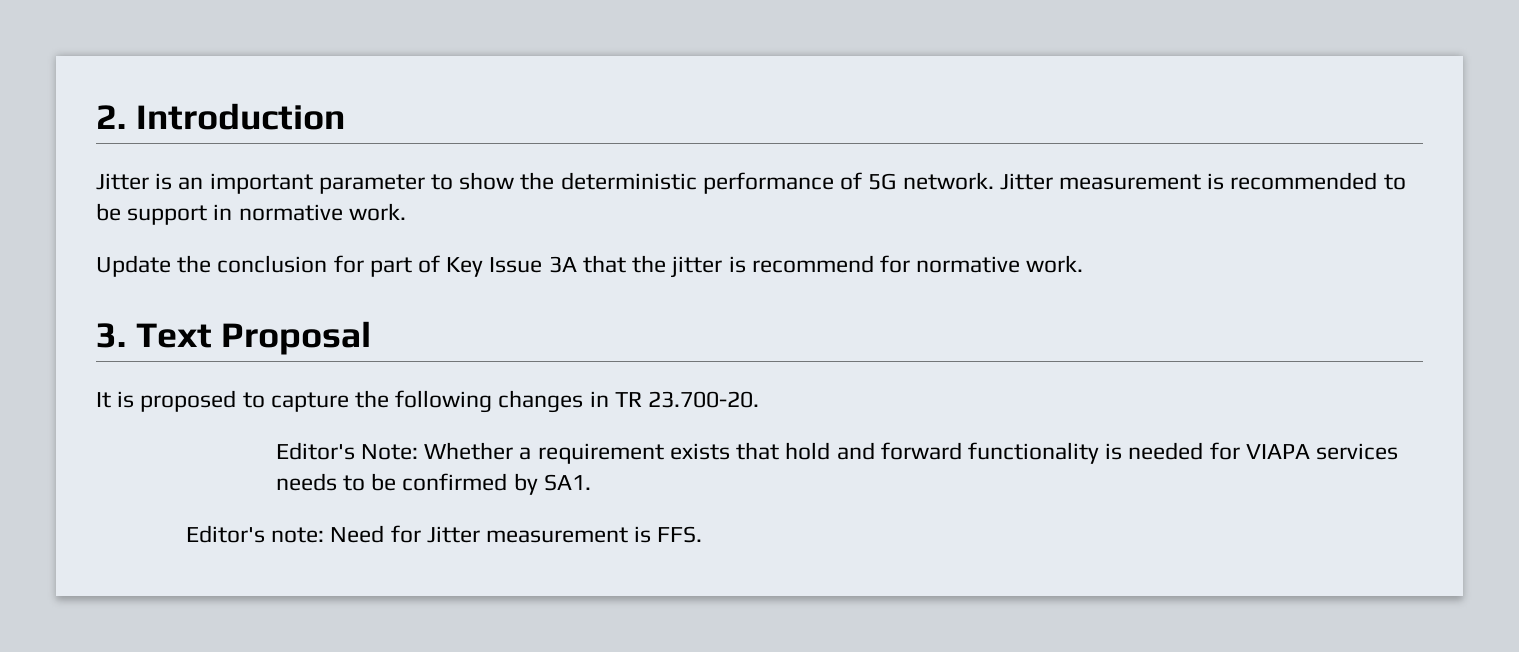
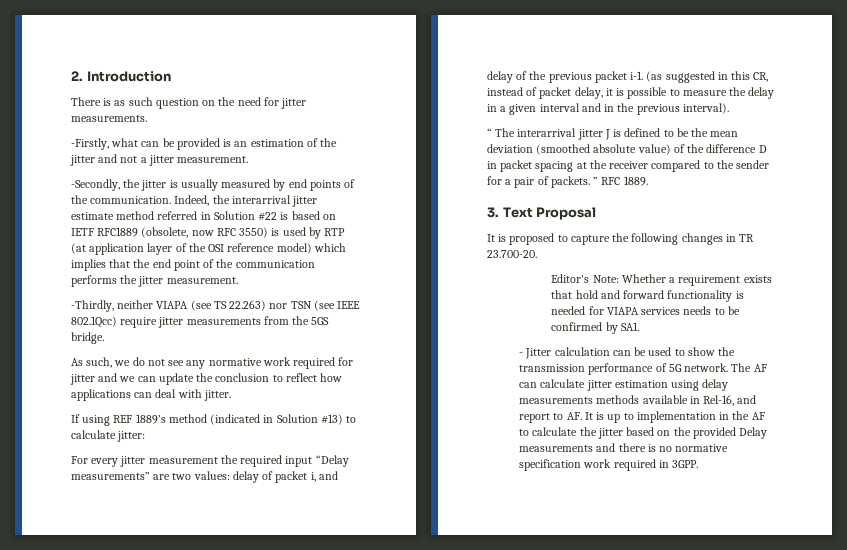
- Jitter is an important parameter to show the deterministic performance of 5G network. Jitter measurement is recommended to be support in normative work.
- Update the conclusion for part of Key Issue 3A that the jitter is recommend for normative work.
+ There is as such question on the need for jitter measurements.
+ -Firstly, what can be provided is an estimation of the jitter and not a jitter measurement.
+ -Secondly, the jitter is usually measured by end points of the communication. Indeed, the interarrival jitter estimate method referred in Solution #22 is based on IETF RFC1889 (obsolete, now RFC 3550) is used by RTP (at application layer of the OSI reference model) which implies that the end point of the communication performs the jitter measurement.
+ -Thirdly, neither VIAPA (see TS 22.263) nor TSN (see IEEE 802.1Qcc) require jitter measurements from the 5GS bridge.
+ As such, we do not see any normative work required for jitter and we can update the conclusion to reflect how applications can deal with jitter.
+ If using REF 1889’s method (indicated in Solution #13) to calculate jitter:
+ For every jitter measurement the required input “Delay measurements” are two values: delay of packet i, and delay of the previous packet i-1. (as suggested in this CR, instead of packet delay, it is possible to measure the delay in a given interval and in the previous interval).
+ “ The interarrival jitter J is defined to be the mean deviation (smoothed absolute value) of the difference D in packet spacing at the receiver compared to the sender for a pair of packets. ” RFC 1889.
- Editor's note: Need for Jitter measurement is FFS.
+ - Jitter calculation can be used to show the transmission performance of 5G network. The AF can calculate jitter estimation using delay measurements methods available in Rel-16, and report to AF. It is up to implementation in the AF to calculate the jitter based on the provided Delay measurements and there is no normative specification work required in 3GPP.

